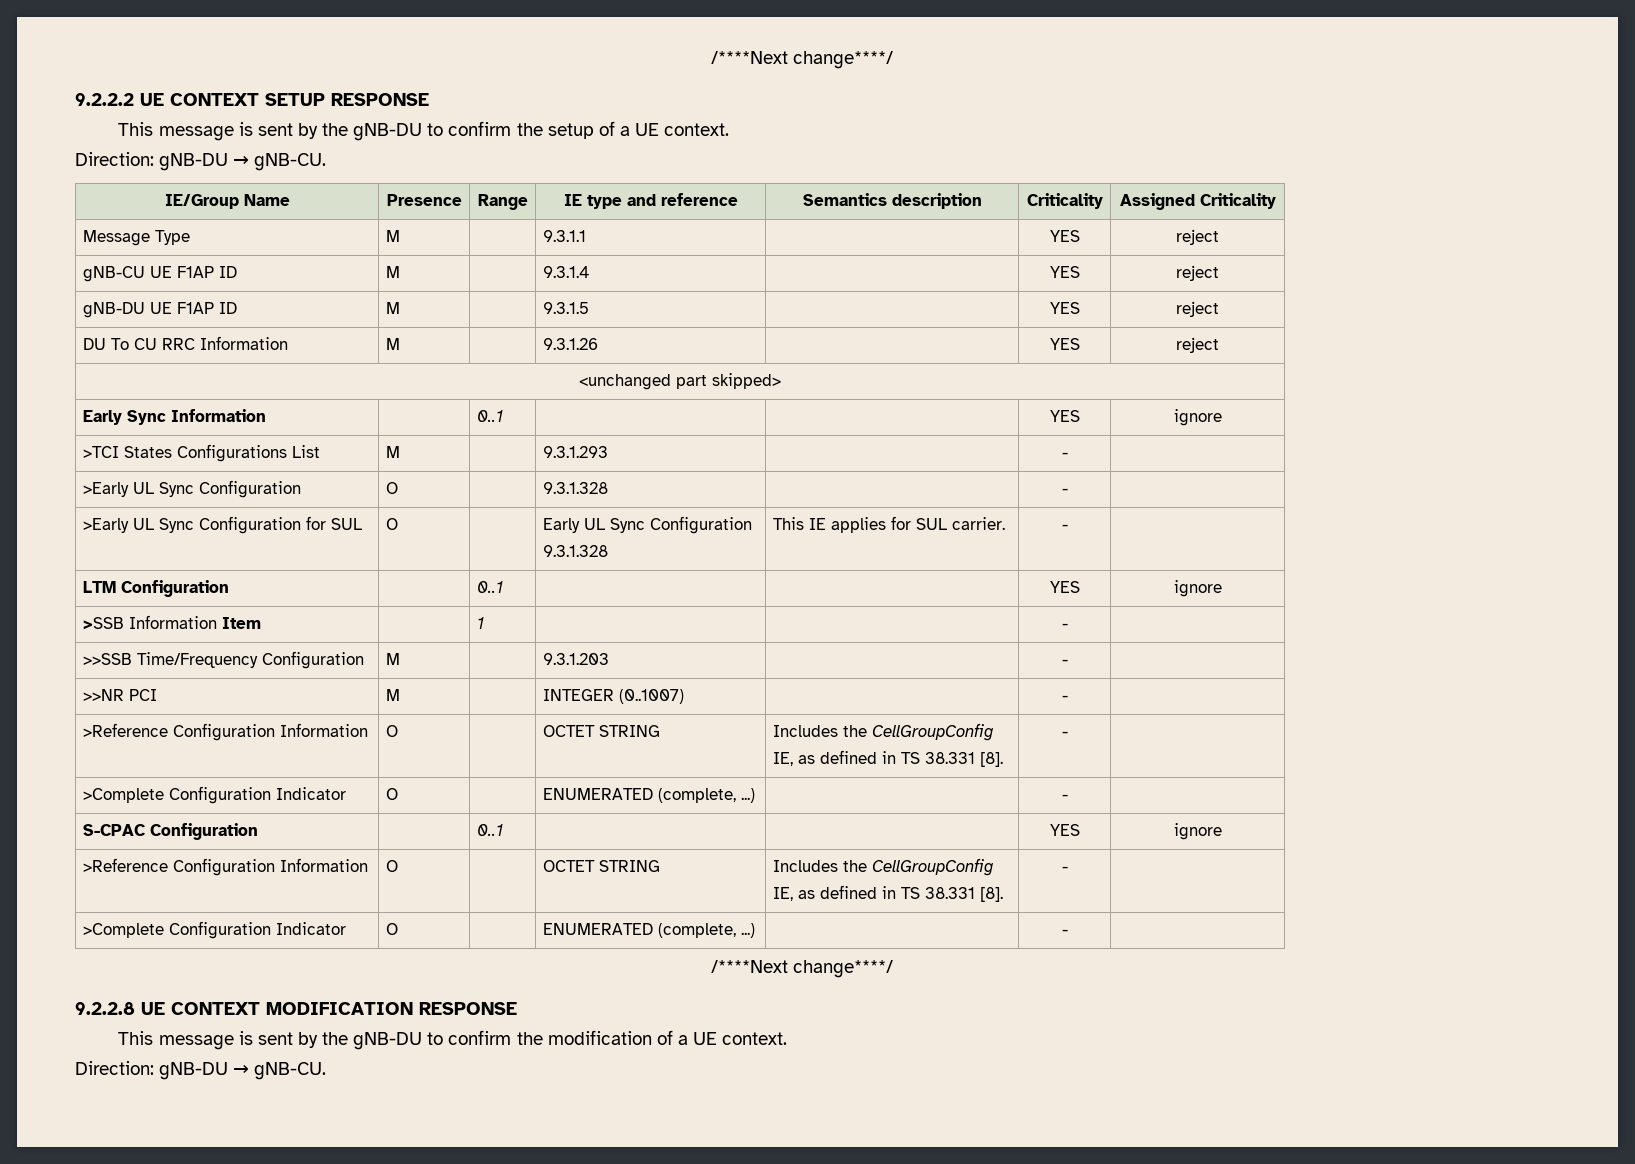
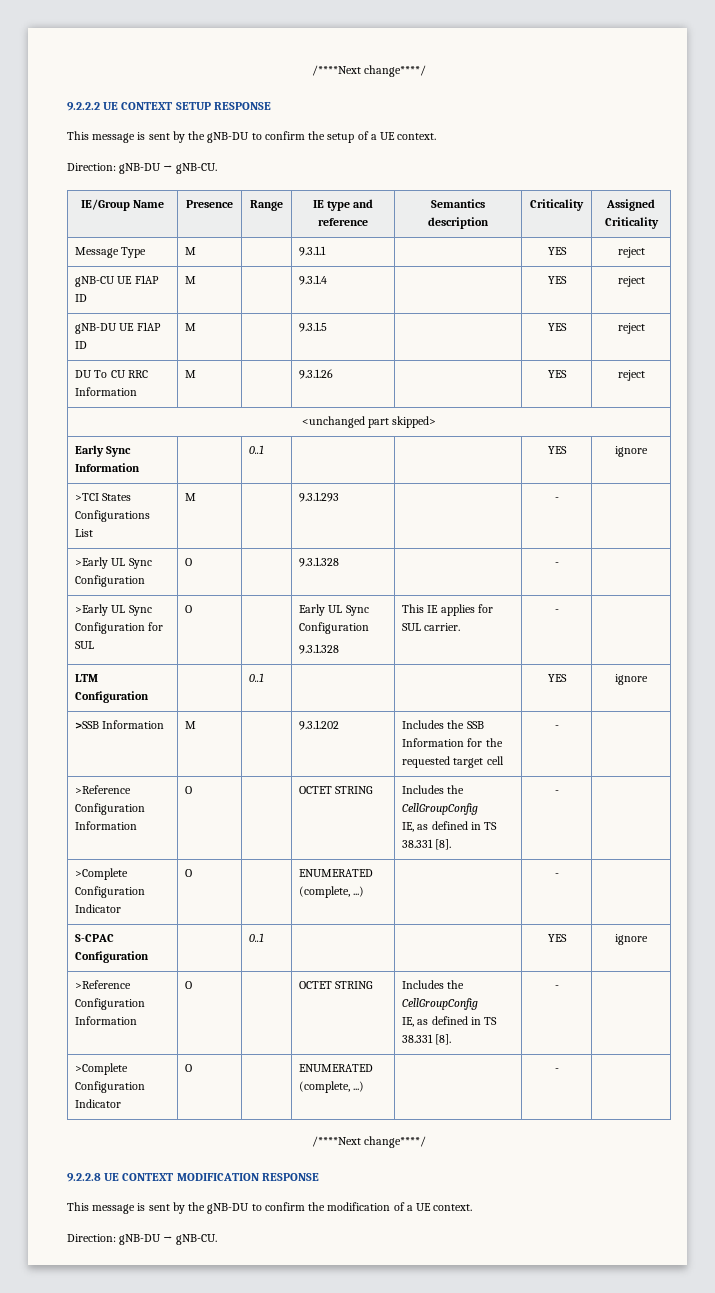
- >SSB Information Item | | 1 | | | - |
- >>SSB Time/Frequency Configuration | M | | 9.3.1.203 | | - |
- >>NR PCI | M | | INTEGER (0..1007) | | - |
+ >SSB Information | M | | 9.3.1.202 | Includes the SSB Information for the requested target cell | - |

